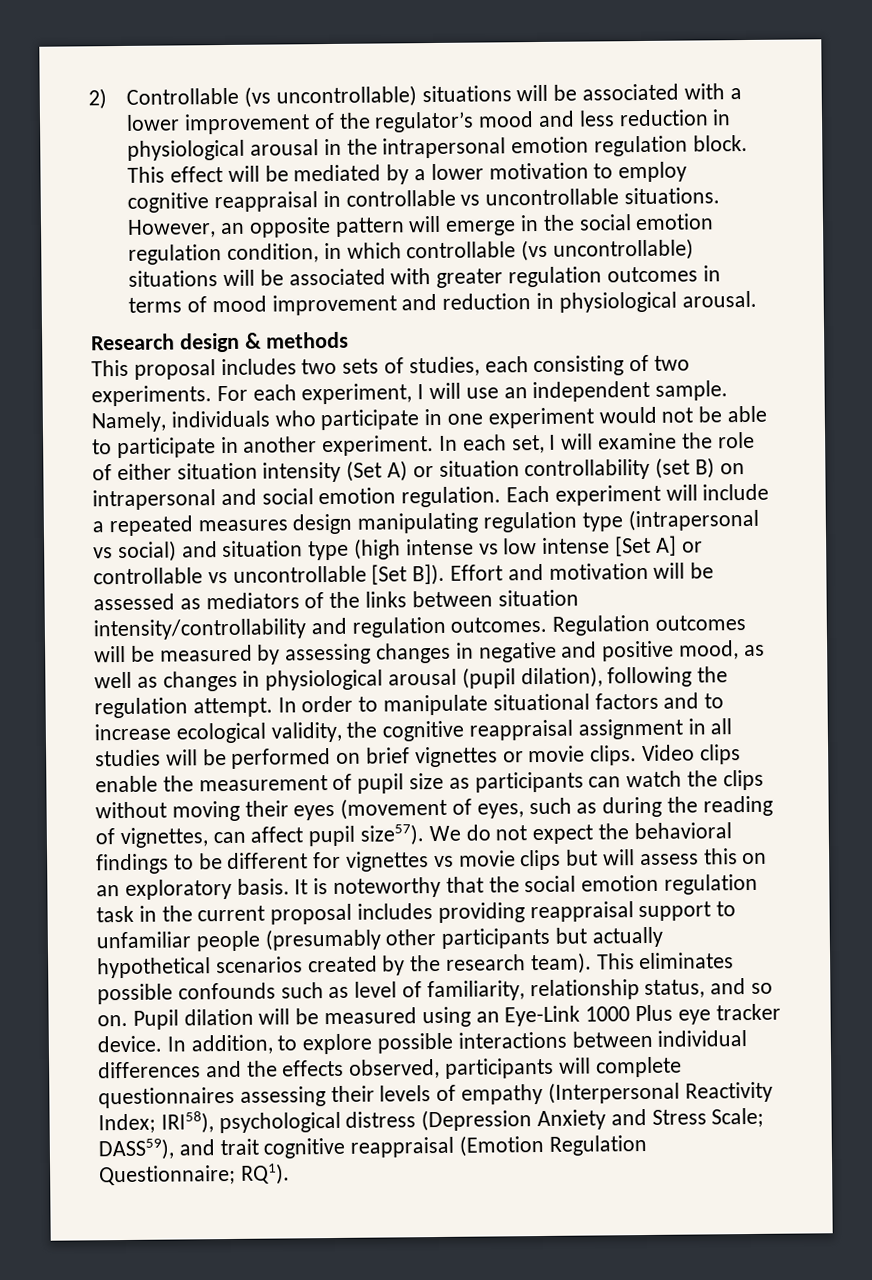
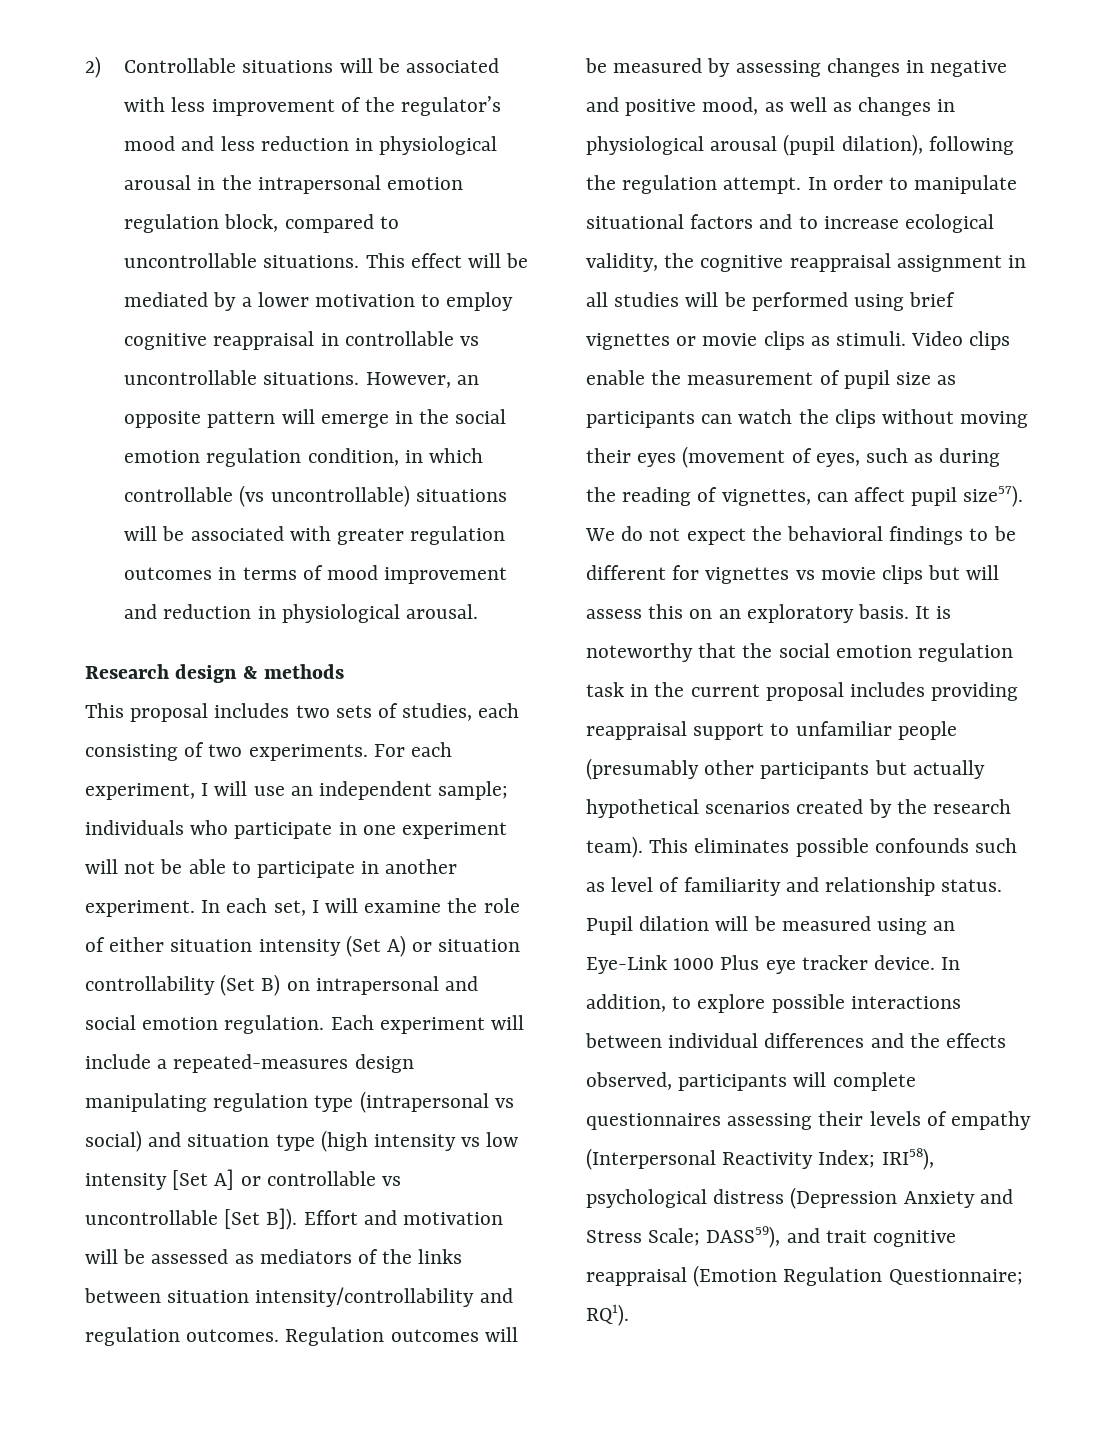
- 2) Controllable (vs uncontrollable) situations will be associated with a lower improvement of the regulator’s mood and less reduction in physiological arousal in the intrapersonal emotion regulation block.
+ 2) Controllable situations will be associated with less improvement of the regulator’s mood and less reduction in physiological arousal in the intrapersonal emotion regulation block, compared to uncontrollable situations.
- For each experiment, I will use an independent sample. Namely, individuals who participate in one experiment would not be able to participate in another experiment.
+ For each experiment, I will use an independent sample; individuals who participate in one experiment will not be able to participate in another experiment.
- In each set, I will examine the role of either situation intensity (Set A) or situation controllability (set B) on intrapersonal and social emotion regulation.
+ In each set, I will examine the role of either situation intensity (Set A) or situation controllability (Set B) on intrapersonal and social emotion regulation.
- Each experiment will include a repeated measures design manipulating regulation type (intrapersonal vs social) and situation type (high intense vs low intense [Set A] or controllable vs uncontrollable [Set B]). Effort and motivation will be assessed as mediators of the links between situation intensity/controllability and regulation outcomes.
+ Each experiment will include a repeated-measures design manipulating regulation type (intrapersonal vs social) and situation type (high intensity vs low intensity [Set A] or controllable vs uncontrollable [Set B]). Effort and motivation will be assessed as mediators of the links between situation intensity/controllability and regulation outcomes.
- In order to manipulate situational factors and to increase ecological validity, the cognitive reappraisal assignment in all studies will be performed on brief vignettes or movie clips.
+ In order to manipulate situational factors and to increase ecological validity, the cognitive reappraisal assignment in all studies will be performed using brief vignettes or movie clips as stimuli.
- This eliminates possible confounds such as level of familiarity, relationship status, and so on.
+ This eliminates possible confounds such as level of familiarity and relationship status.

